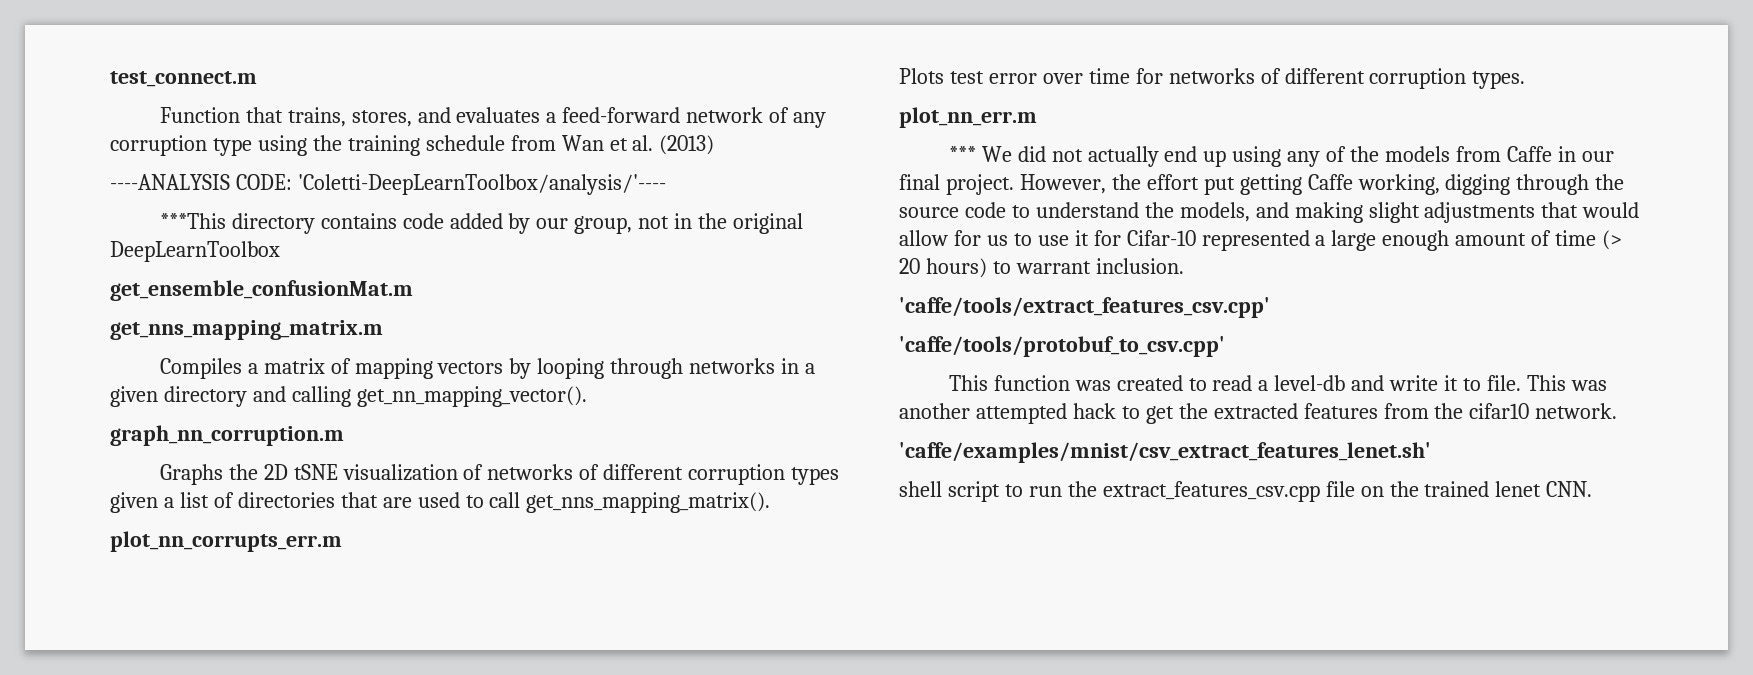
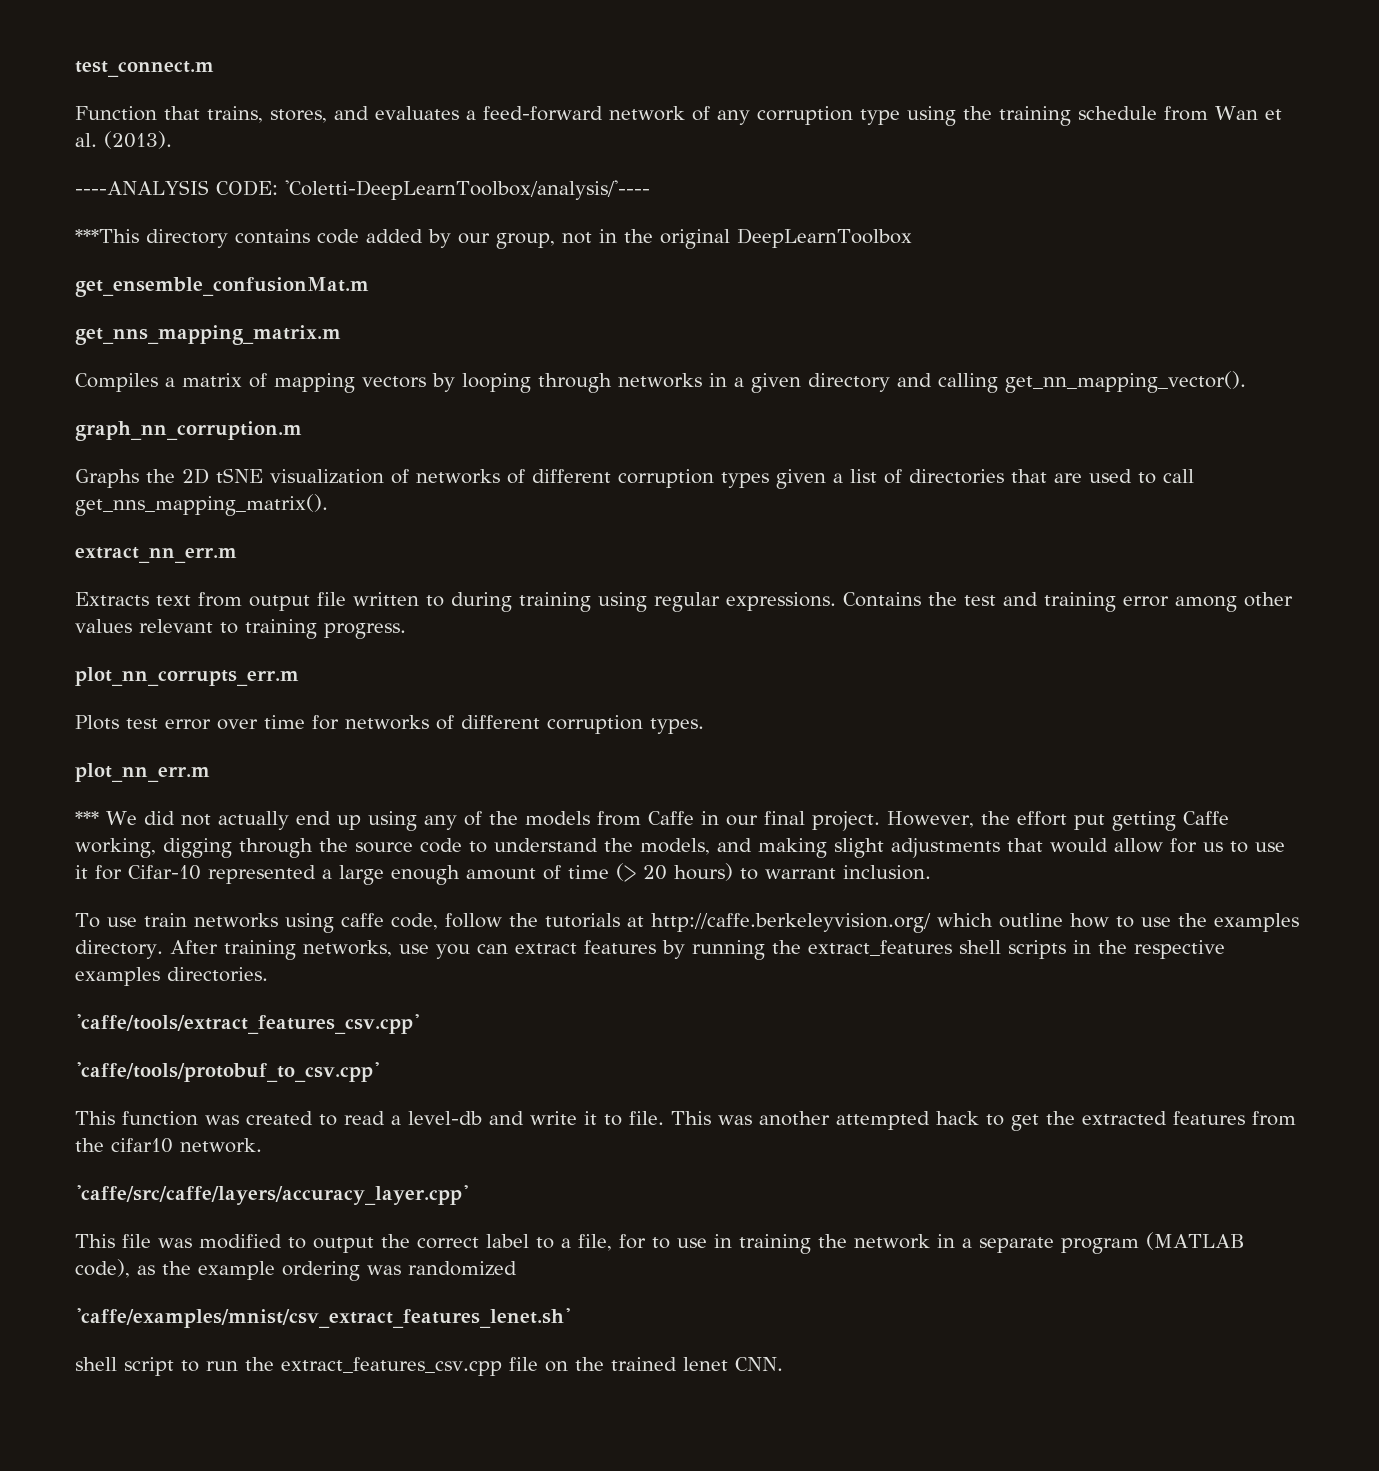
- Function that trains, stores, and evaluates a feed-forward network of any corruption type using the training schedule from Wan et al. (2013)
+ Function that trains, stores, and evaluates a feed-forward network of any corruption type using the training schedule from Wan et al. (2013).
+ extract_nn_err.m
+ Extracts text from output file written to during training using regular expressions. Contains the test and training error among other values relevant to training progress.
+ To use train networks using caffe code, follow the tutorials at http://caffe.berkeleyvision.org/ which outline how to use the examples directory. After training networks, use you can extract features by running the extract_features shell scripts in the respective examples directories.
+ 'caffe/src/caffe/layers/accuracy_layer.cpp'
+ This file was modified to output the correct label to a file, for to use in training the network in a separate program (MATLAB code), as the example ordering was randomized

